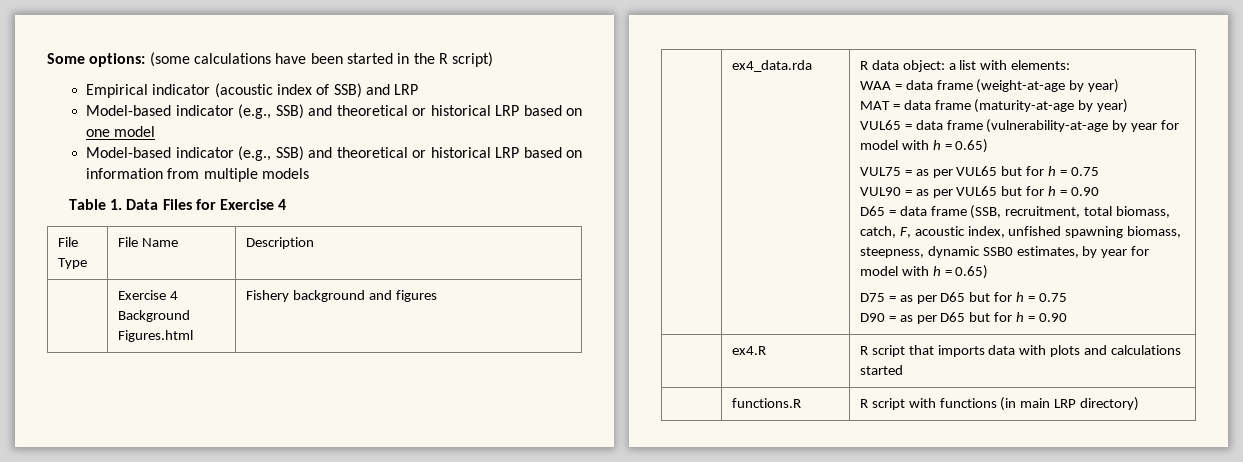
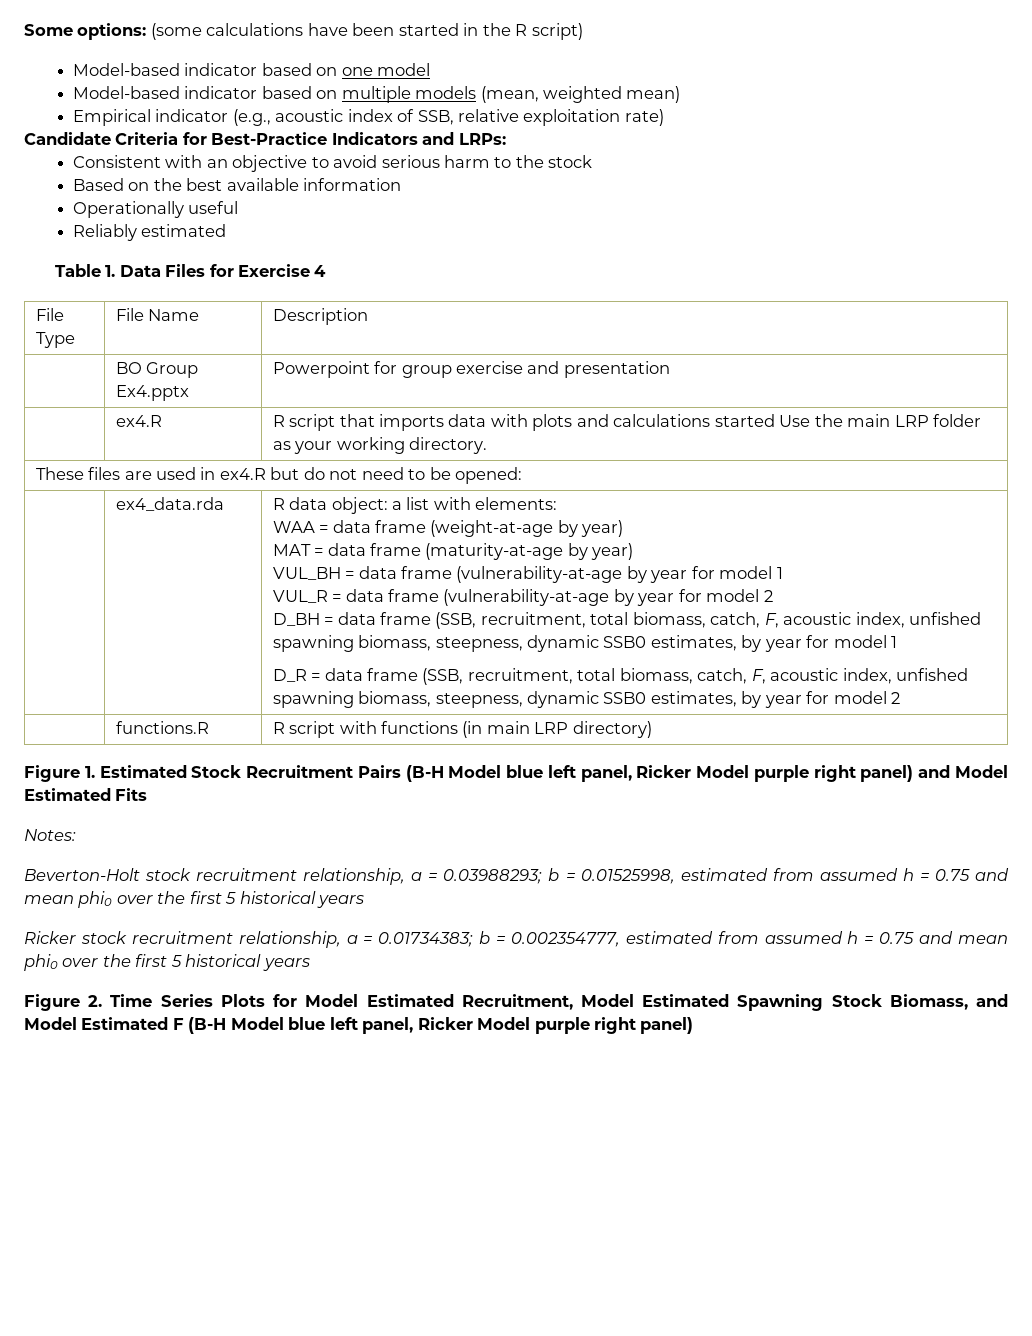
- Empirical indicator (acoustic index of SSB) and LRP
- Model-based indicator (e.g., SSB) and theoretical or historical LRP based on one model
+ Model-based indicator based on one model
- Model-based indicator (e.g., SSB) and theoretical or historical LRP based on information from multiple models
+ Model-based indicator based on multiple models (mean, weighted mean)
+ Empirical indicator (e.g., acoustic index of SSB, relative exploitation rate)
+ Candidate Criteria for Best-Practice Indicators and LRPs:
+ Consistent with an objective to avoid serious harm to the stock
+ Based on the best available information
+ Operationally useful
+ Reliably estimated
- | Exercise 4 Background Figures.html | Fishery background and figures
+ | BO Group Ex4.pptx | Powerpoint for group exercise and presentation
+ | ex4.R | R script that imports data with plots and calculations started Use the main LRP folder as your working directory.
+ These files are used in ex4.R but do not need to be opened:
- VUL65 = data frame (vulnerability-at-age by year for model with h = 0.65)
- VUL75 = as per VUL65 but for h = 0.75
- VUL90 = as per VUL65 but for h = 0.90
- D65 = data frame (SSB, recruitment, total biomass, catch, F, acoustic index, unfished spawning biomass, steepness, dynamic SSB0 estimates, by year for model with h = 0.65)
- D75 = as per D65 but for h = 0.75
- D90 = as per D65 but for h = 0.90
- | ex4.R | R script that imports data with plots and calculations started
+ VUL_BH = data frame (vulnerability-at-age by year for model 1
+ VUL_R = data frame (vulnerability-at-age by year for model 2
+ D_BH = data frame (SSB, recruitment, total biomass, catch, F, acoustic index, unfished spawning biomass, steepness, dynamic SSB0 estimates, by year for model 1
+ D_R = data frame (SSB, recruitment, total biomass, catch, F, acoustic index, unfished spawning biomass, steepness, dynamic SSB0 estimates, by year for model 2
+ Figure 1. Estimated Stock Recruitment Pairs (B-H Model blue left panel, Ricker Model purple right panel) and Model Estimated Fits
+ Notes:
+ Beverton-Holt stock recruitment relationship, a = 0.03988293; b = 0.01525998, estimated from assumed h = 0.75 and mean phi0 over the first 5 historical years
+ Ricker stock recruitment relationship, a = 0.01734383; b = 0.002354777, estimated from assumed h = 0.75 and mean phi0 over the first 5 historical years
+ Figure 2. Time Series Plots for Model Estimated Recruitment, Model Estimated Spawning Stock Biomass, and Model Estimated F (B-H Model blue left panel, Ricker Model purple right panel)

